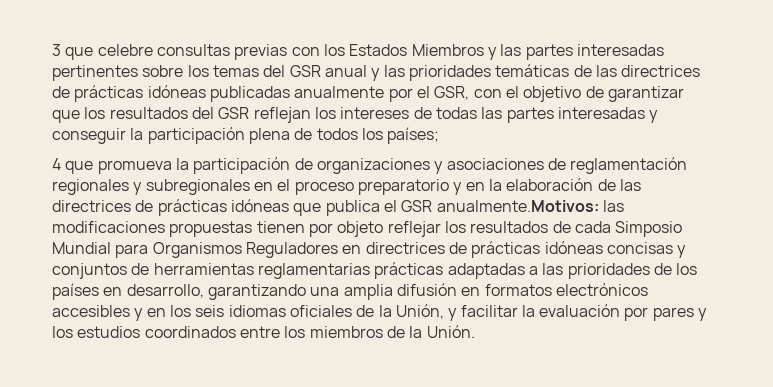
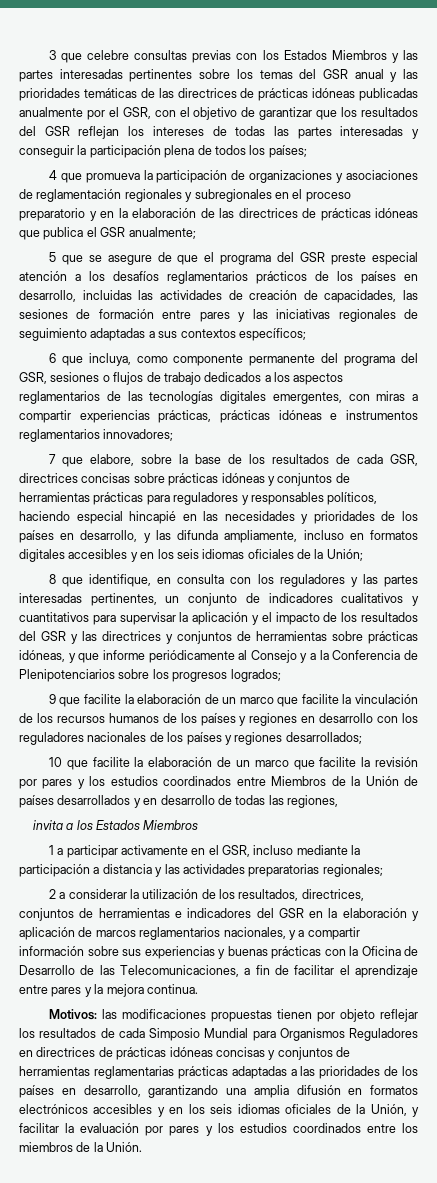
- 4 que promueva la participación de organizaciones y asociaciones de reglamentación regionales y subregionales en el proceso preparatorio y en la elaboración de las directrices de prácticas idóneas que publica el GSR anualmente.Motivos:
+ 4 que promueva la participación de organizaciones y asociaciones de reglamentación regionales y subregionales en el proceso preparatorio y en la elaboración de las directrices de prácticas idóneas que publica el GSR anualmente;
+ 5 que se asegure de que el programa del GSR preste especial atención a los desafíos reglamentarios prácticos de los países en desarrollo, incluidas las actividades de creación de capacidades, las sesiones de formación entre pares y las iniciativas regionales de seguimiento adaptadas a sus contextos específicos;
+ 6 que incluya, como componente permanente del programa del GSR, sesiones o flujos de trabajo dedicados a los aspectos reglamentarios de las tecnologías digitales emergentes, con miras a compartir experiencias prácticas, prácticas idóneas e instrumentos reglamentarios innovadores;
+ 7 que elabore, sobre la base de los resultados de cada GSR, directrices concisas sobre prácticas idóneas y conjuntos de herramientas prácticas para reguladores y responsables políticos, haciendo especial hincapié en las necesidades y prioridades de los países en desarrollo, y las difunda ampliamente, incluso en formatos digitales accesibles y en los seis idiomas oficiales de la Unión;
+ 8 que identifique, en consulta con los reguladores y las partes interesadas pertinentes, un conjunto de indicadores cualitativos y cuantitativos para supervisar la aplicación y el impacto de los resultados del GSR y las directrices y conjuntos de herramientas sobre prácticas idóneas, y que informe periódicamente al Consejo y a la Conferencia de Plenipotenciarios sobre los progresos logrados;
+ 9 que facilite la elaboración de un marco que facilite la vinculación de los recursos humanos de los países y regiones en desarrollo con los reguladores nacionales de los países y regiones desarrollados;
+ 10 que facilite la elaboración de un marco que facilite la revisión por pares y los estudios coordinados entre Miembros de la Unión de países desarrollados y en desarrollo de todas las regiones,
+ invita a los Estados Miembros
+ 1 a participar activamente en el GSR, incluso mediante la participación a distancia y las actividades preparatorias regionales;
+ 2 a considerar la utilización de los resultados, directrices, conjuntos de herramientas e indicadores del GSR en la elaboración y aplicación de marcos reglamentarios nacionales, y a compartir información sobre sus experiencias y buenas prácticas con la Oficina de Desarrollo de las Telecomunicaciones, a fin de facilitar el aprendizaje entre pares y la mejora continua.
+ Motivos:

